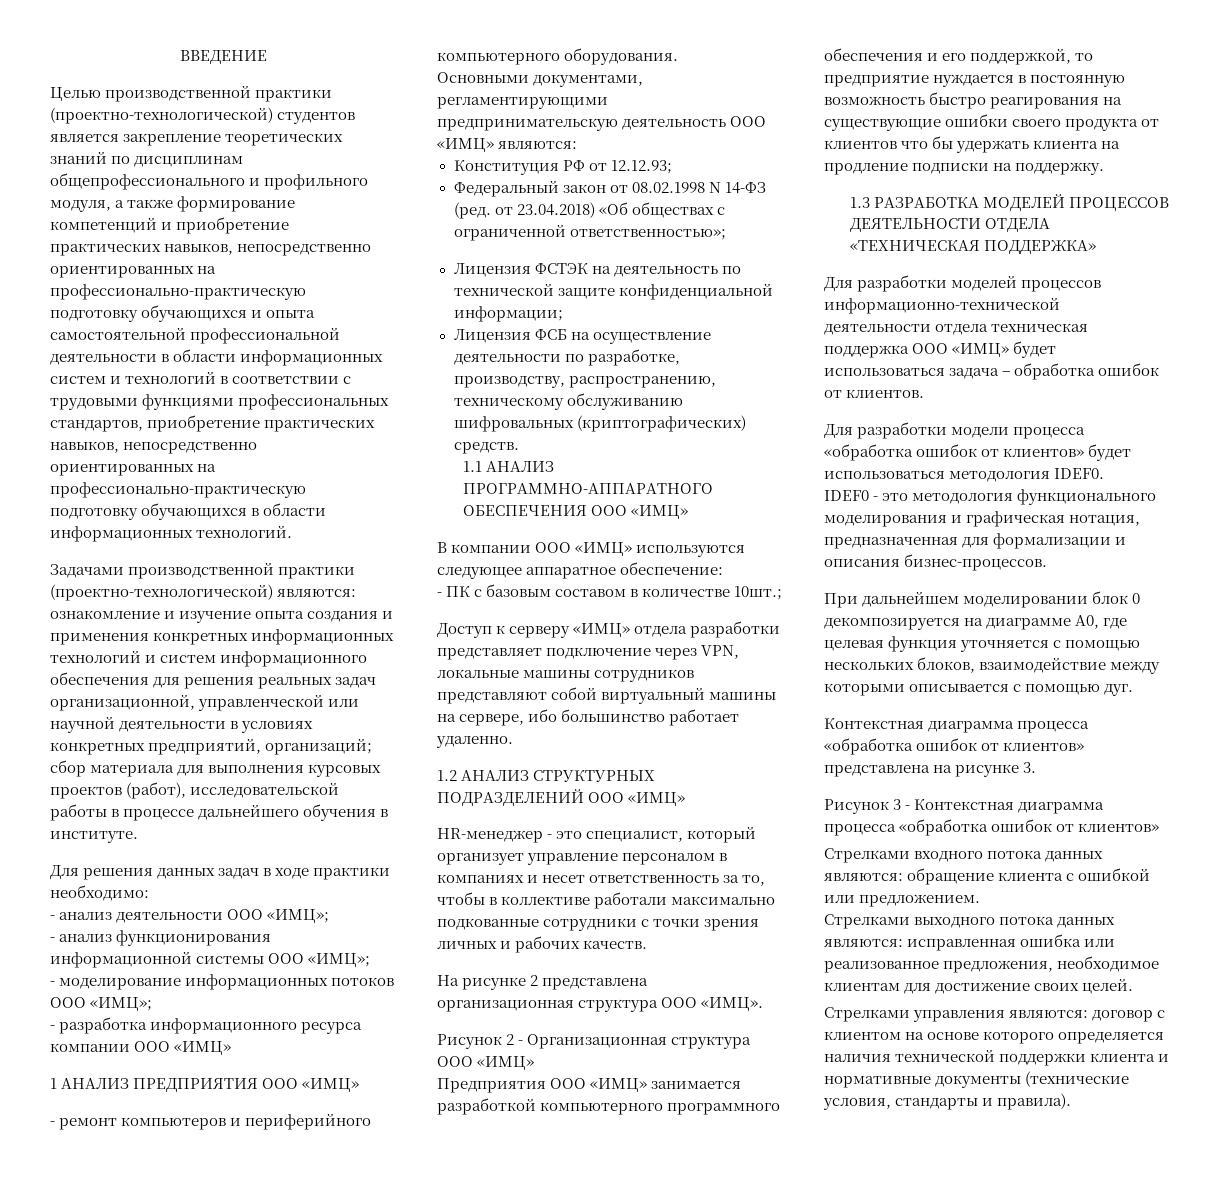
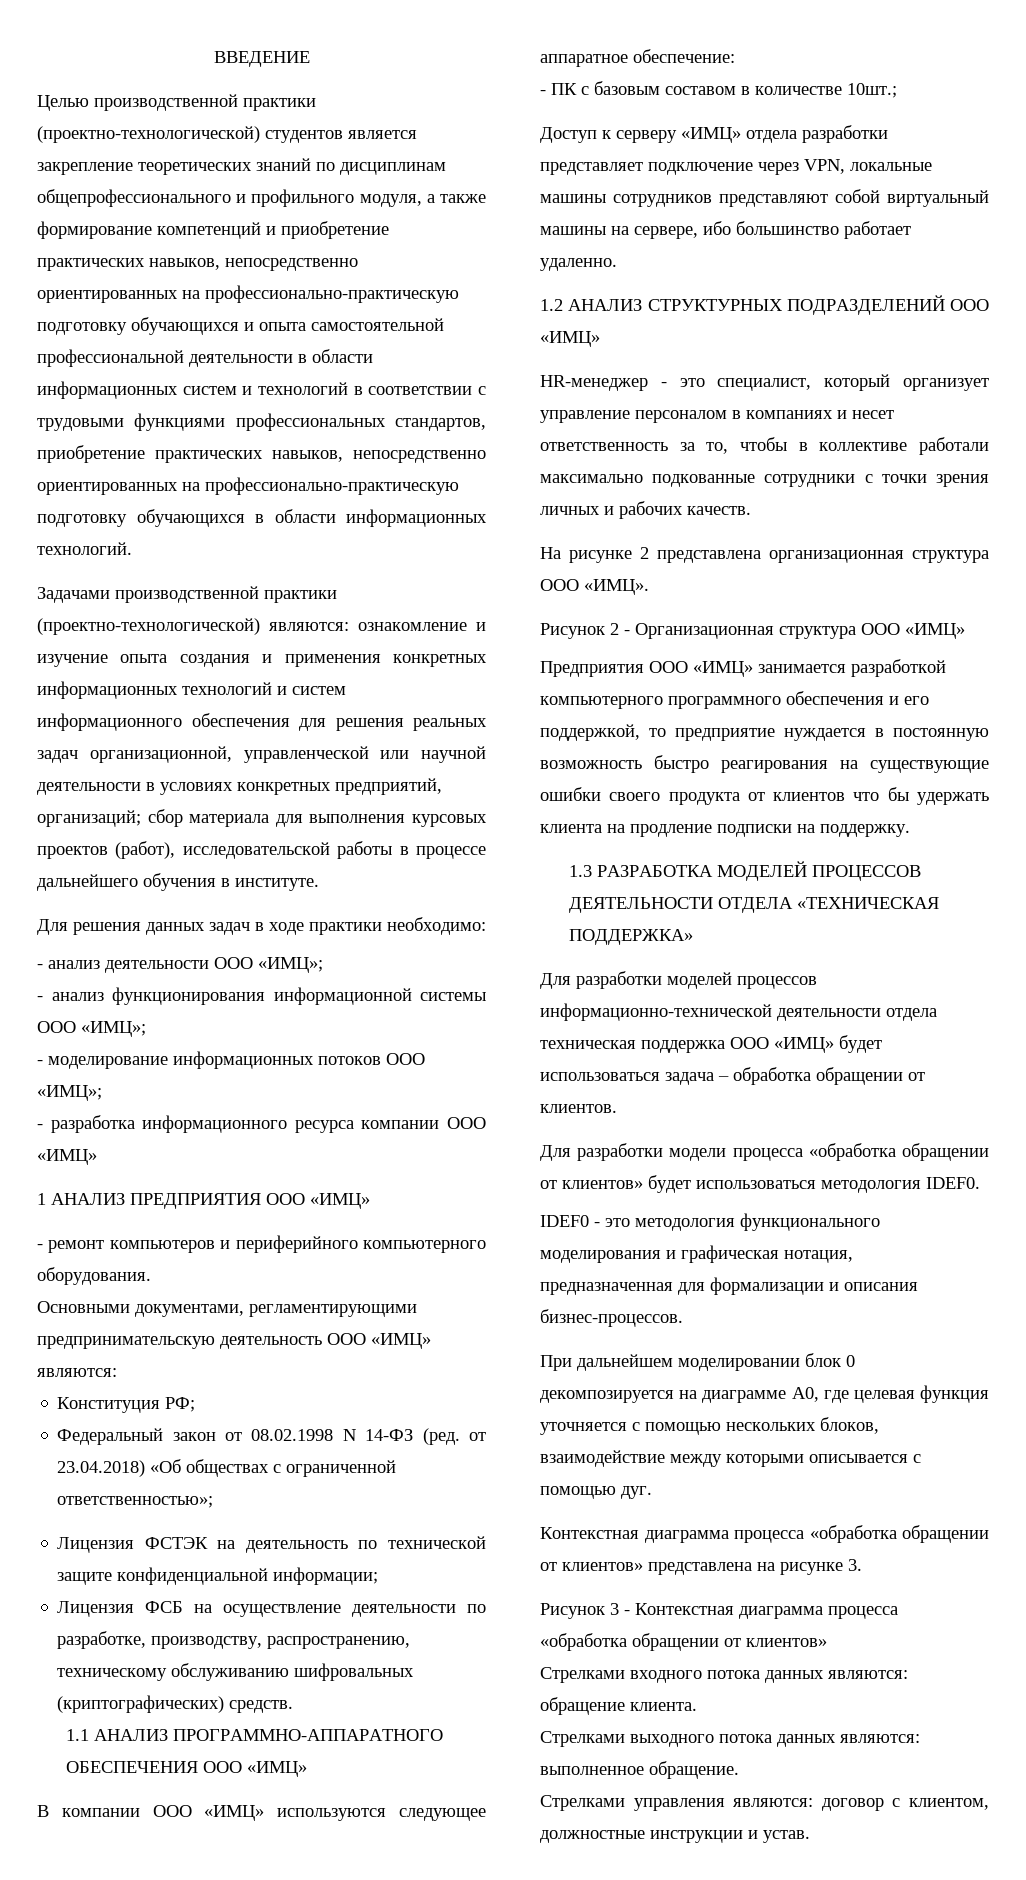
- Конституция РФ от 12.12.93;
+ Конституция РФ;
- Для разработки моделей процессов информационно-технической деятельности отдела техническая поддержка ООО «ИМЦ» будет использоваться задача – обработка ошибок от клиентов.
+ Для разработки моделей процессов информационно-технической деятельности отдела техническая поддержка ООО «ИМЦ» будет использоваться задача – обработка обращении от клиентов.
- Для разработки модели процесса «обработка ошибок от клиентов» будет использоваться методология IDEF0.
+ Для разработки модели процесса «обработка обращении от клиентов» будет использоваться методология IDEF0.
- Контекстная диаграмма процесса «обработка ошибок от клиентов» представлена на рисунке 3.
+ Контекстная диаграмма процесса «обработка обращении от клиентов» представлена на рисунке 3.
- Рисунок 3 - Контекстная диаграмма процесса «обработка ошибок от клиентов»
+ Рисунок 3 - Контекстная диаграмма процесса «обработка обращении от клиентов»
- Стрелками входного потока данных являются: обращение клиента с ошибкой или предложением.
+ Стрелками входного потока данных являются: обращение клиента.
- Стрелками выходного потока данных являются: исправленная ошибка или реализованное предложения, необходимое клиентам для достижение своих целей.
+ Стрелками выходного потока данных являются: выполненное обращение.
- Стрелками управления являются: договор с клиентом на основе которого определяется наличия технической поддержки клиента и нормативные документы (технические условия, стандарты и правила).
+ Стрелками управления являются: договор с клиентом, должностные инструкции и устав.

